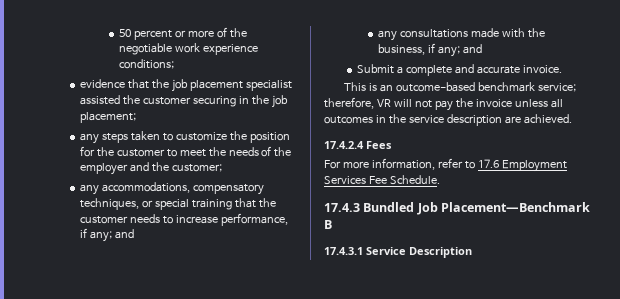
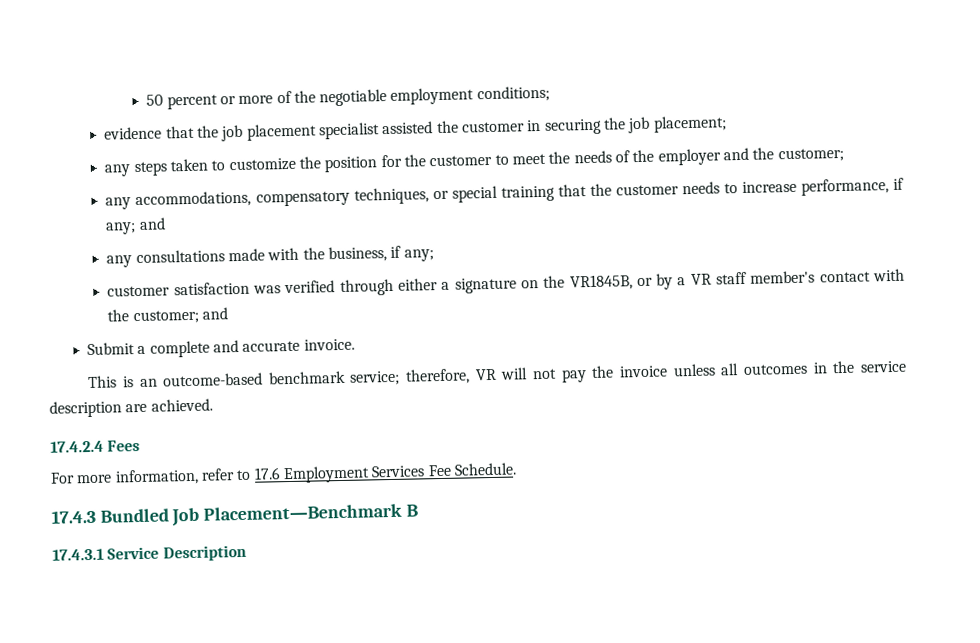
- 50 percent or more of the negotiable work experience conditions;
+ 50 percent or more of the negotiable employment conditions;
- evidence that the job placement specialist assisted the customer securing in the job placement;
+ evidence that the job placement specialist assisted the customer in securing the job placement;
- any consultations made with the business, if any; and
+ any consultations made with the business, if any;
+ customer satisfaction was verified through either a signature on the VR1845B, or by a VR staff member's contact with the customer; and

